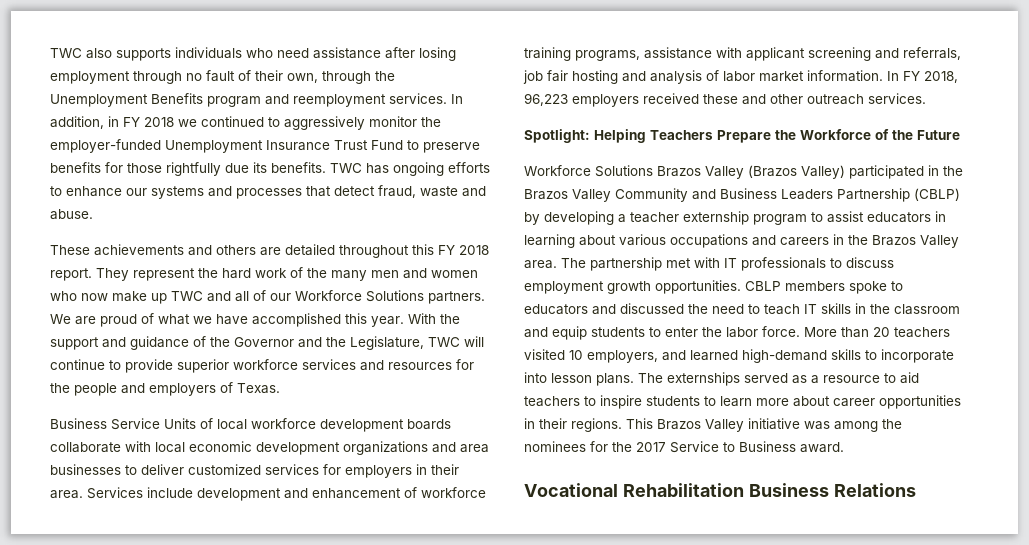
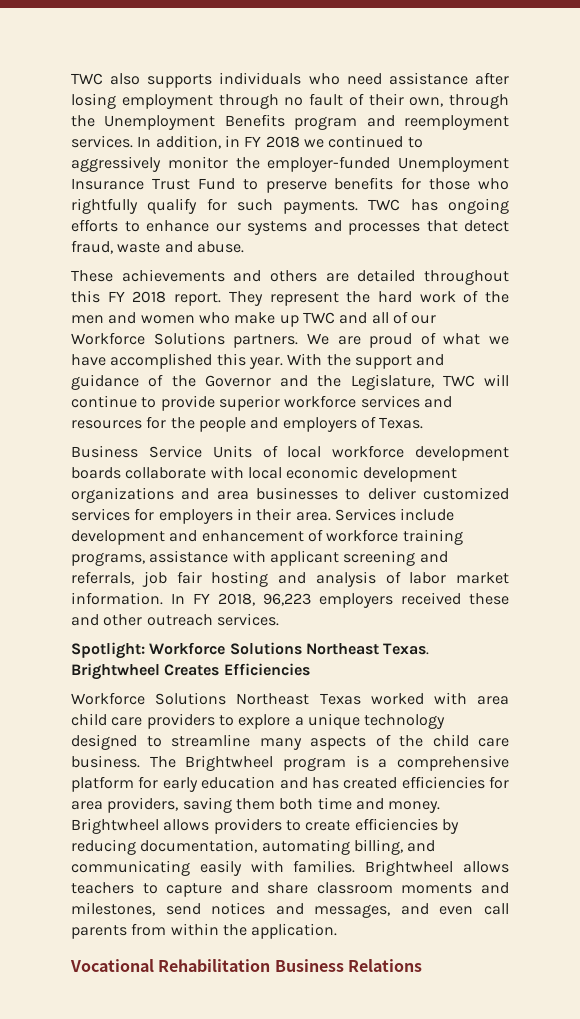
- In addition, in FY 2018 we continued to aggressively monitor the employer-funded Unemployment Insurance Trust Fund to preserve benefits for those rightfully due its benefits.
+ In addition, in FY 2018 we continued to aggressively monitor the employer-funded Unemployment Insurance Trust Fund to preserve benefits for those who rightfully qualify for such payments.
- They represent the hard work of the many men and women who now make up TWC and all of our Workforce Solutions partners.
+ They represent the hard work of the men and women who make up TWC and all of our Workforce Solutions partners.
- Spotlight: Helping Teachers Prepare the Workforce of the Future
- Workforce Solutions Brazos Valley (Brazos Valley) participated in the Brazos Valley Community and Business Leaders Partnership (CBLP) by developing a teacher externship program to assist educators in learning about various occupations and careers in the Brazos Valley area. The partnership met with IT professionals to discuss employment growth opportunities. CBLP members spoke to educators and discussed the need to teach IT skills in the classroom and equip students to enter the labor force. More than 20 teachers visited 10 employers, and learned high-demand skills to incorporate into lesson plans. The externships served as a resource to aid teachers to inspire students to learn more about career opportunities in their regions. This Brazos Valley initiative was among the nominees for the 2017 Service to Business award.
+ Spotlight: Workforce Solutions Northeast Texas. Brightwheel Creates Efficiencies
+ Workforce Solutions Northeast Texas worked with area child care providers to explore a unique technology designed to streamline many aspects of the child care business. The Brightwheel program is a comprehensive platform for early education and has created efficiencies for area providers, saving them both time and money. Brightwheel allows providers to create efficiencies by reducing documentation, automating billing, and communicating easily with families. Brightwheel allows teachers to capture and share classroom moments and milestones, send notices and messages, and even call parents from within the application.

